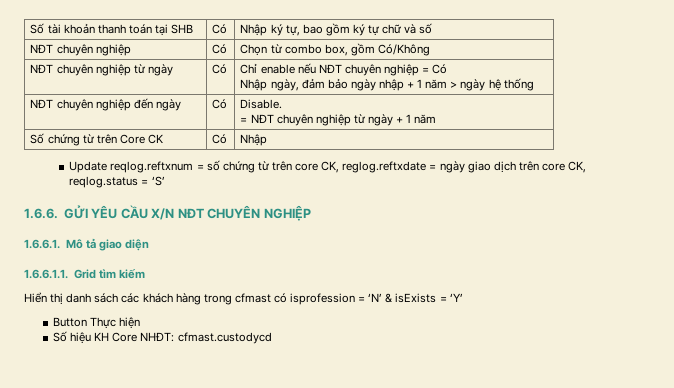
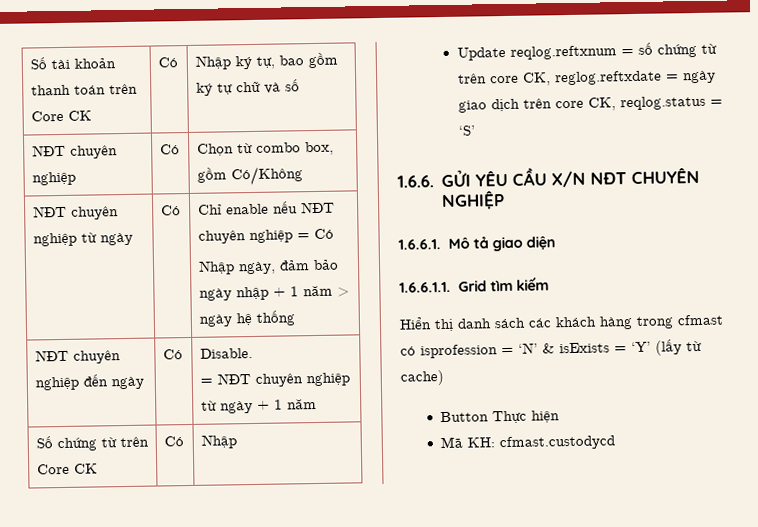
- Số tài khoản thanh toán tại SHB | Có | Nhập ký tự, bao gồm ký tự chữ và số
+ Số tài khoản thanh toán trên Core CK | Có | Nhập ký tự, bao gồm ký tự chữ và số
- Hiển thị danh sách các khách hàng trong cfmast có isprofession = ‘N’ & isExists = ‘Y’
+ Hiển thị danh sách các khách hàng trong cfmast có isprofession = ‘N’ & isExists = ‘Y’ (lấy từ cache)
- Số hiệu KH Core NHĐT: cfmast.custodycd
+ Mã KH: cfmast.custodycd

